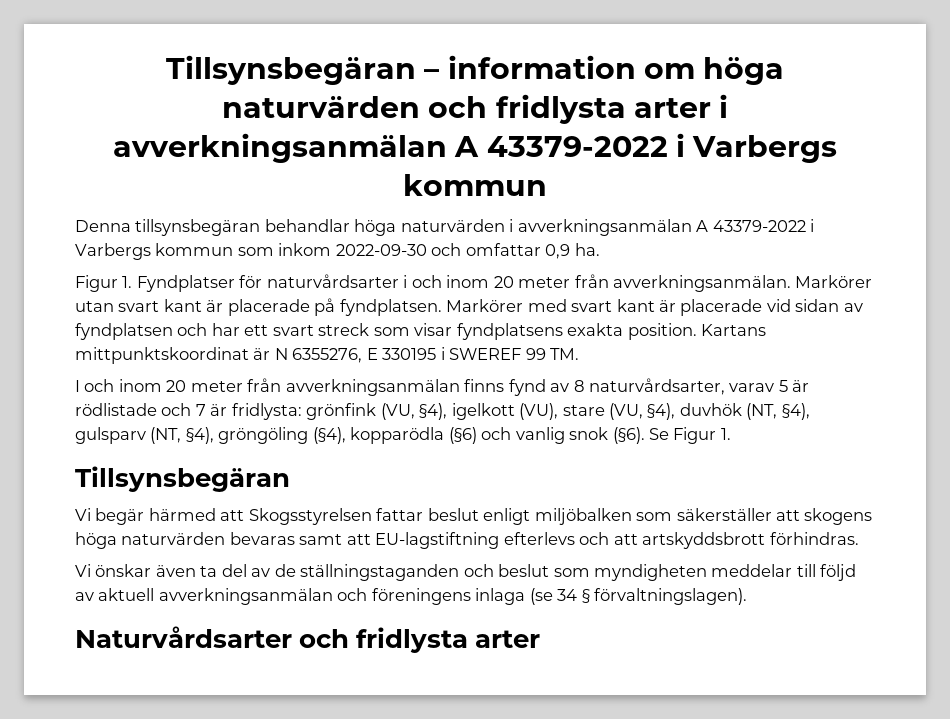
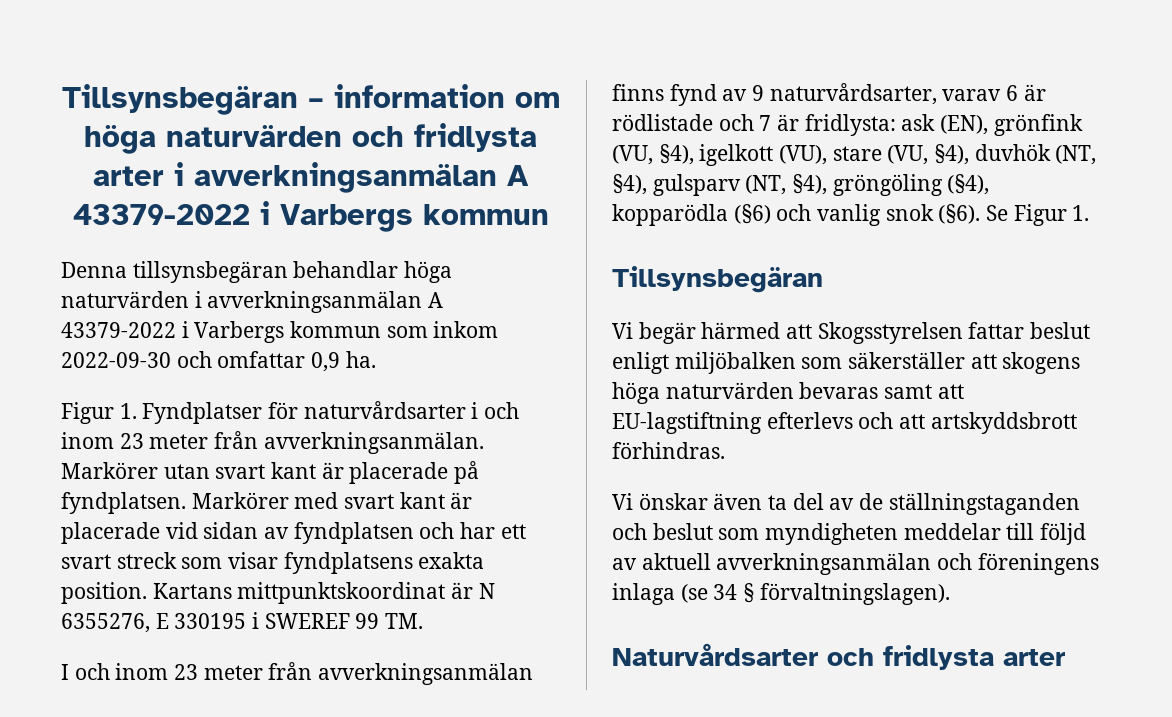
- Figur 1. Fyndplatser för naturvårdsarter i och inom 20 meter från avverkningsanmälan.
+ Figur 1. Fyndplatser för naturvårdsarter i och inom 23 meter från avverkningsanmälan.
- I och inom 20 meter från avverkningsanmälan finns fynd av 8 naturvårdsarter, varav 5 är rödlistade och 7 är fridlysta: grönfink (VU, §4), igelkott (VU), stare (VU, §4), duvhök (NT, §4), gulsparv (NT, §4), gröngöling (§4), kopparödla (§6) och vanlig snok (§6).
+ I och inom 23 meter från avverkningsanmälan finns fynd av 9 naturvårdsarter, varav 6 är rödlistade och 7 är fridlysta: ask (EN), grönfink (VU, §4), igelkott (VU), stare (VU, §4), duvhök (NT, §4), gulsparv (NT, §4), gröngöling (§4), kopparödla (§6) och vanlig snok (§6).

